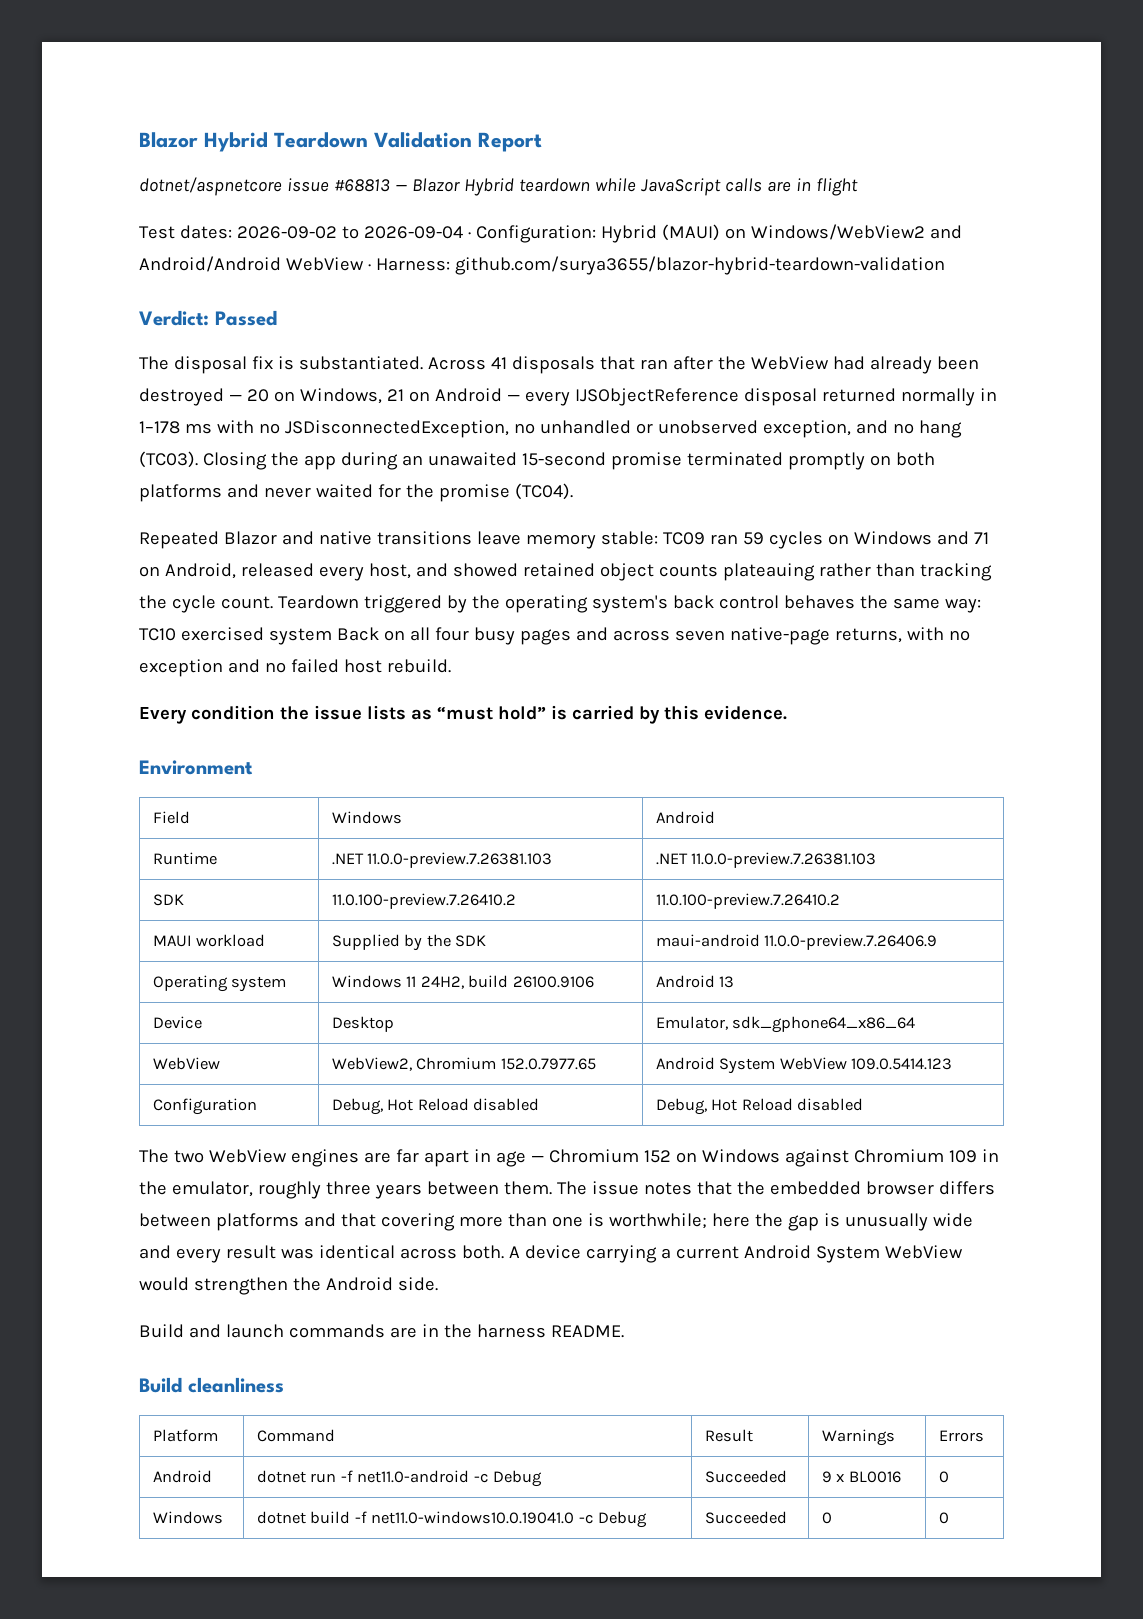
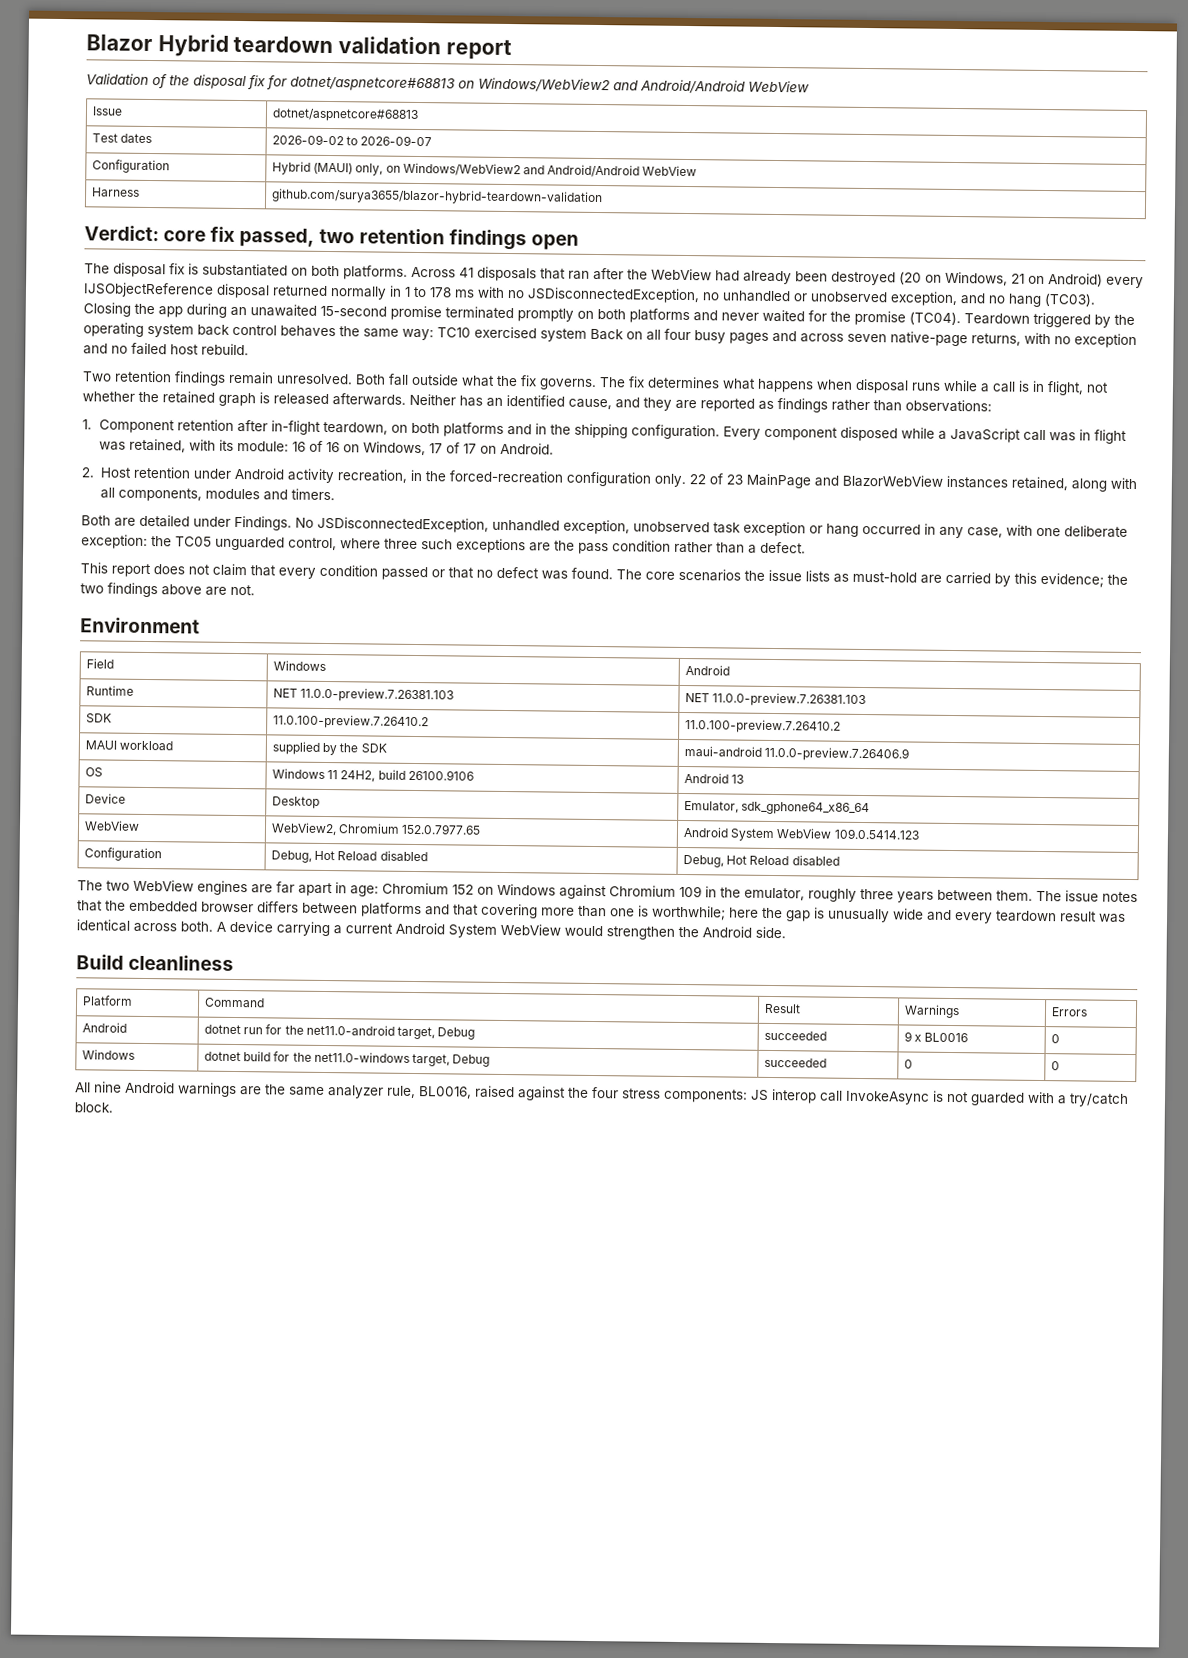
- Blazor Hybrid Teardown Validation Report
- dotnet/aspnetcore issue #68813 — Blazor Hybrid teardown while JavaScript calls are in flight
- Test dates: 2026-09-02 to 2026-09-04 · Configuration: Hybrid (MAUI) on Windows/WebView2 and Android/Android WebView · Harness: github.com/surya3655/blazor-hybrid-teardown-validation
- Verdict: Passed
+ Blazor Hybrid teardown validation report
+ Validation of the disposal fix for dotnet/aspnetcore#68813 on Windows/WebView2 and Android/Android WebView
+ Issue | dotnet/aspnetcore#68813
+ Test dates | 2026-09-02 to 2026-09-07
+ Configuration | Hybrid (MAUI) only, on Windows/WebView2 and Android/Android WebView
+ Harness | github.com/surya3655/blazor-hybrid-teardown-validation
+ Verdict: core fix passed, two retention findings open
- The disposal fix is substantiated.
+ The disposal fix is substantiated on both platforms.
- Across 41 disposals that ran after the WebView had already been destroyed — 20 on Windows, 21 on Android — every IJSObjectReference disposal returned normally in 1–178 ms with no JSDisconnectedException, no unhandled or unobserved exception, and no hang (TC03).
+ Across 41 disposals that ran after the WebView had already been destroyed (20 on Windows, 21 on Android) every IJSObjectReference disposal returned normally in 1 to 178 ms with no JSDisconnectedException, no unhandled or unobserved exception, and no hang (TC03).
- Closing the app during an unawaited 15-second promise terminated promptly on both platforms and never waited for the promise (TC04).
- Repeated Blazor and native transitions leave memory stable: TC09 ran 59 cycles on Windows and 71 on Android, released every host, and showed retained object counts plateauing rather than tracking the cycle count. Teardown triggered by the operating system's back control behaves the same way: TC10 exercised system Back on all four busy pages and across seven native-page returns, with no exception and no failed host rebuild.
+ Closing the app during an unawaited 15-second promise terminated promptly on both platforms and never waited for the promise (TC04). Teardown triggered by the operating system back control behaves the same way: TC10 exercised system Back on all four busy pages and across seven native-page returns, with no exception and no failed host rebuild.
- Every condition the issue lists as “must hold” is carried by this evidence.
+ Two retention findings remain unresolved. Both fall outside what the fix governs. The fix determines what happens when disposal runs while a call is in flight, not whether the retained graph is released afterwards. Neither has an identified cause, and they are reported as findings rather than observations:
+ 1. Component retention after in-flight teardown, on both platforms and in the shipping configuration. Every component disposed while a JavaScript call was in flight was retained, with its module: 16 of 16 on Windows, 17 of 17 on Android.
+ 2. Host retention under Android activity recreation, in the forced-recreation configuration only. 22 of 23 MainPage and BlazorWebView instances retained, along with all components, modules and timers.
+ Both are detailed under Findings. No JSDisconnectedException, unhandled exception, unobserved task exception or hang occurred in any case, with one deliberate exception: the TC05 unguarded control, where three such exceptions are the pass condition rather than a defect.
+ This report does not claim that every condition passed or that no defect was found. The core scenarios the issue lists as must-hold are carried by this evidence; the two findings above are not.
- Runtime | .NET 11.0.0-preview.7.26381.103 | .NET 11.0.0-preview.7.26381.103
+ Runtime | NET 11.0.0-preview.7.26381.103 | NET 11.0.0-preview.7.26381.103
- MAUI workload | Supplied by the SDK | maui-android 11.0.0-preview.7.26406.9
+ MAUI workload | supplied by the SDK | maui-android 11.0.0-preview.7.26406.9
- Operating system | Windows 11 24H2, build 26100.9106 | Android 13
+ OS | Windows 11 24H2, build 26100.9106 | Android 13
- The two WebView engines are far apart in age — Chromium 152 on Windows against Chromium 109 in the emulator, roughly three years between them.
+ The two WebView engines are far apart in age: Chromium 152 on Windows against Chromium 109 in the emulator, roughly three years between them.
- The issue notes that the embedded browser differs between platforms and that covering more than one is worthwhile; here the gap is unusually wide and every result was identical across both.
+ The issue notes that the embedded browser differs between platforms and that covering more than one is worthwhile; here the gap is unusually wide and every teardown result was identical across both.
- Build and launch commands are in the harness README.
- Android | dotnet run -f net11.0-android -c Debug | Succeeded | 9 x BL0016 | 0
+ Android | dotnet run for the net11.0-android target, Debug | succeeded | 9 x BL0016 | 0
- Windows | dotnet build -f net11.0-windows10.0.19041.0 -c Debug | Succeeded | 0 | 0
+ Windows | dotnet build for the net11.0-windows target, Debug | succeeded | 0 | 0
+ All nine Android warnings are the same analyzer rule, BL0016, raised against the four stress components: JS interop call InvokeAsync is not guarded with a try/catch block.

